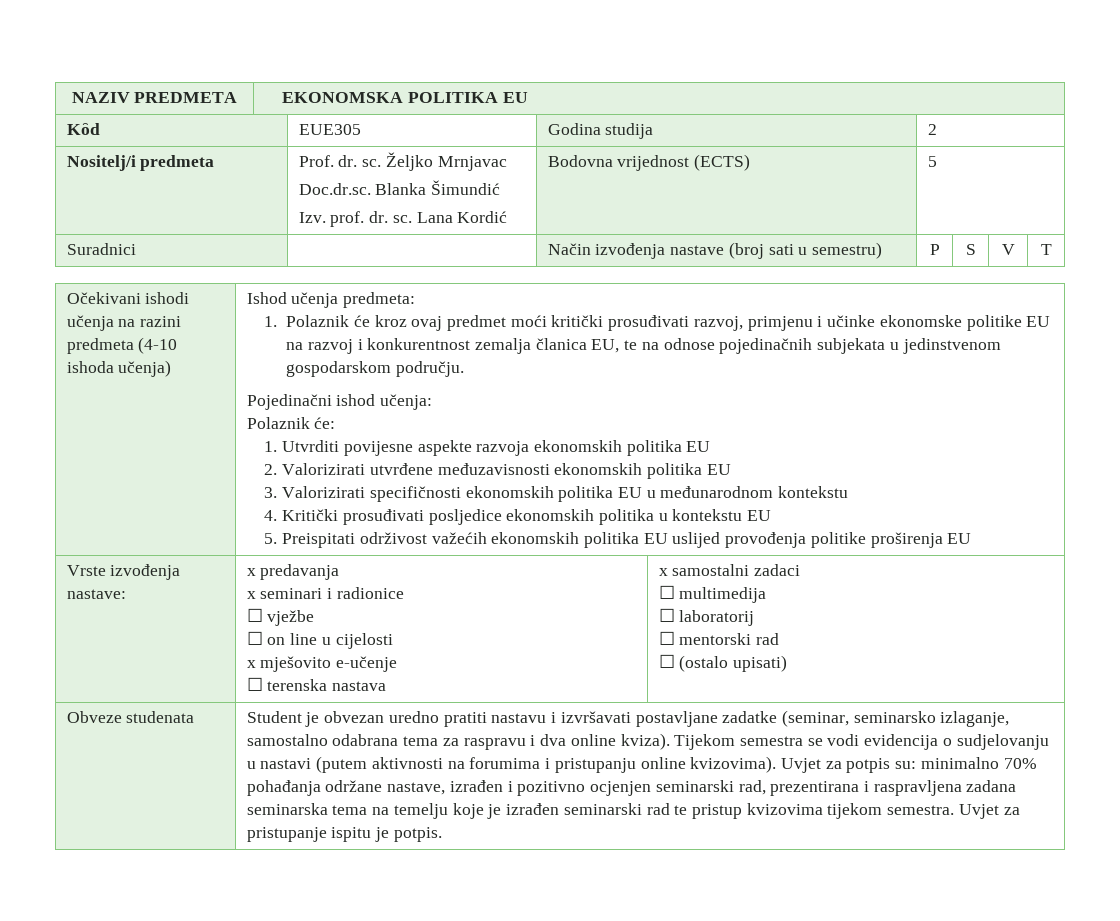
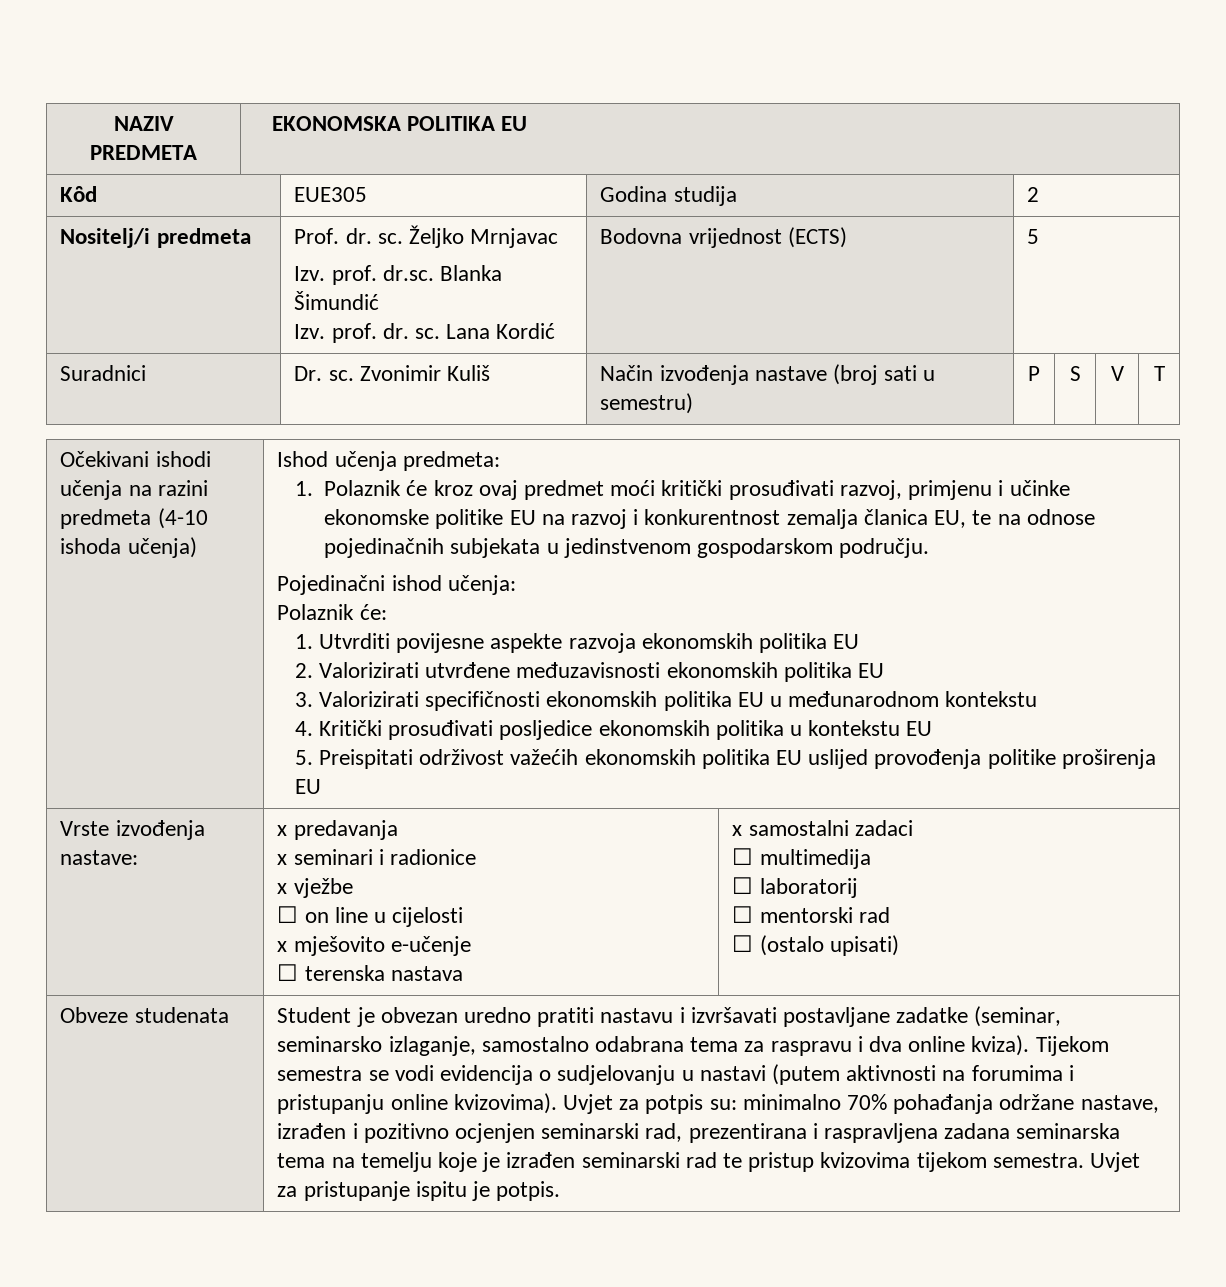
  Nositelj/i predmeta | Prof. dr. sc. Željko Mrnjavac
- Doc.dr.sc. Blanka Šimundić
+ Izv. prof. dr.sc. Blanka Šimundić
- Suradnici | | Način izvođenja nastave (broj sati u semestru) | P | S | V | T
+ Suradnici | Dr. sc. Zvonimir Kuliš | Način izvođenja nastave (broj sati u semestru) | P | S | V | T
  Vrste izvođenja nastave: | x predavanja
  x seminari i radionice
- ☐ vježbe
+ x vježbe

